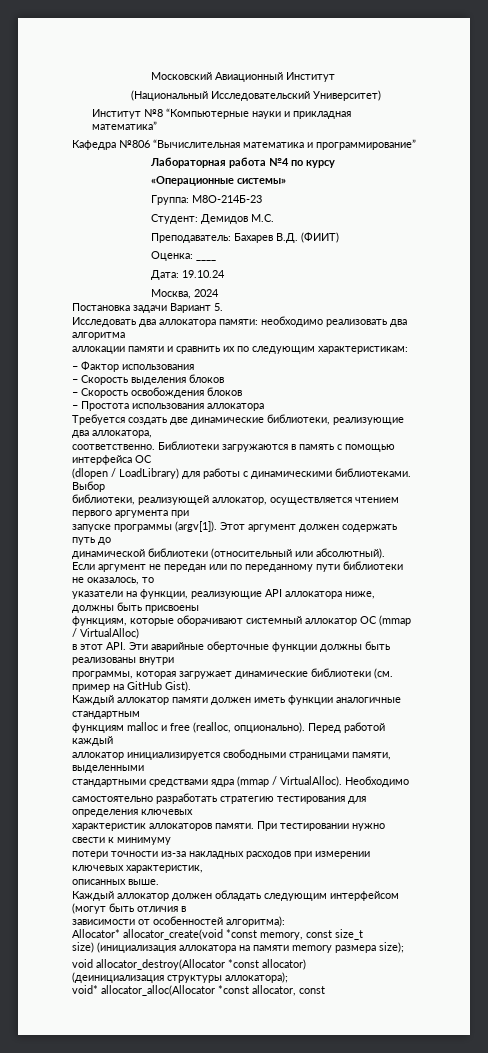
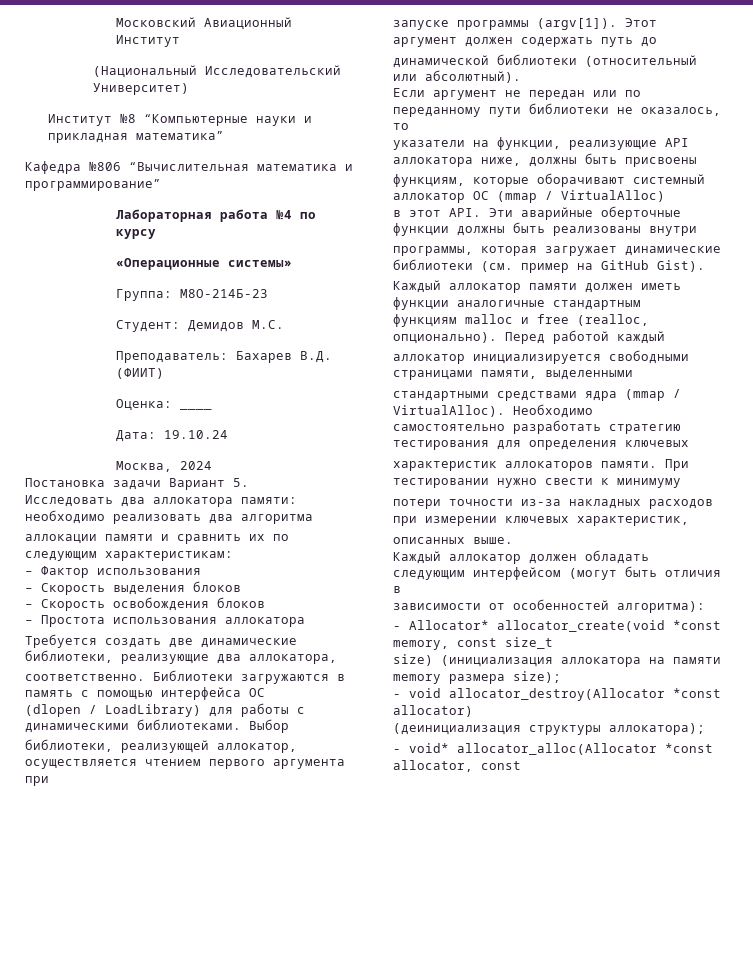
- Allocator* allocator_create(void *const memory, const size_t
+ - Allocator* allocator_create(void *const memory, const size_t
- void allocator_destroy(Allocator *const allocator)
+ - void allocator_destroy(Allocator *const allocator)
- void* allocator_alloc(Allocator *const allocator, const
+ - void* allocator_alloc(Allocator *const allocator, const

